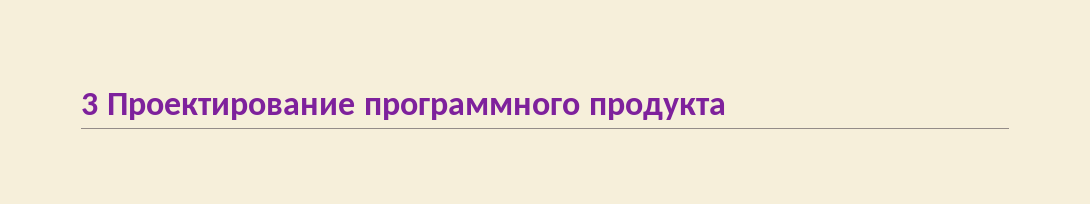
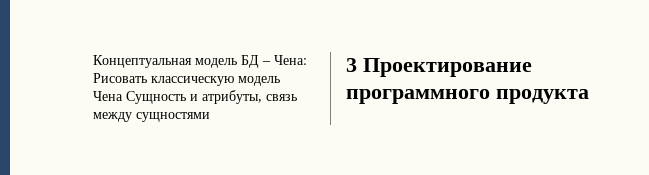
+ Концептуальная модель БД – Чена: Рисовать классическую модель Чена Сущность и атрибуты, связь между сущностями

